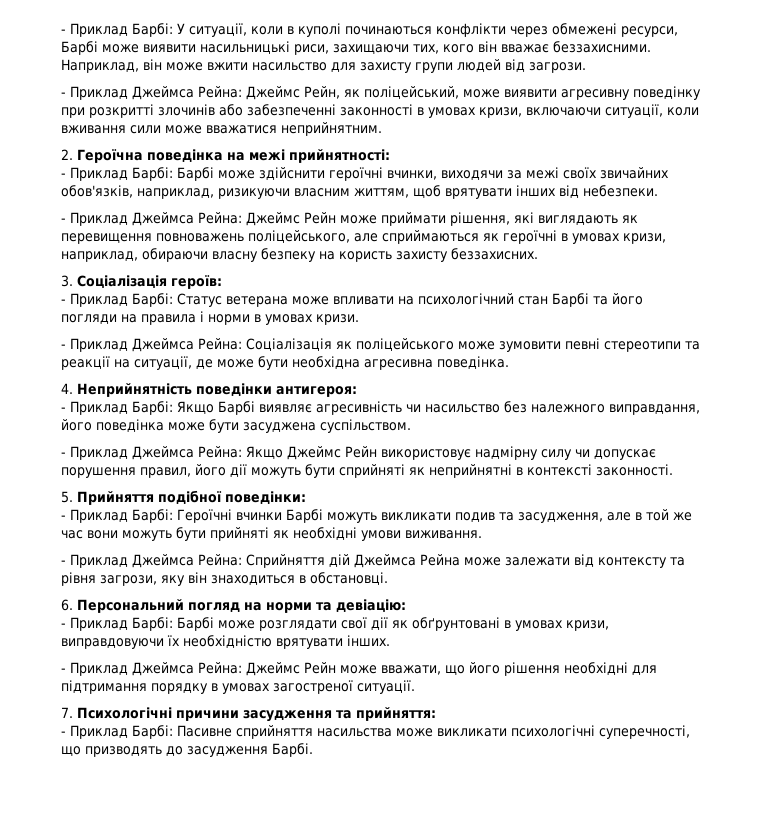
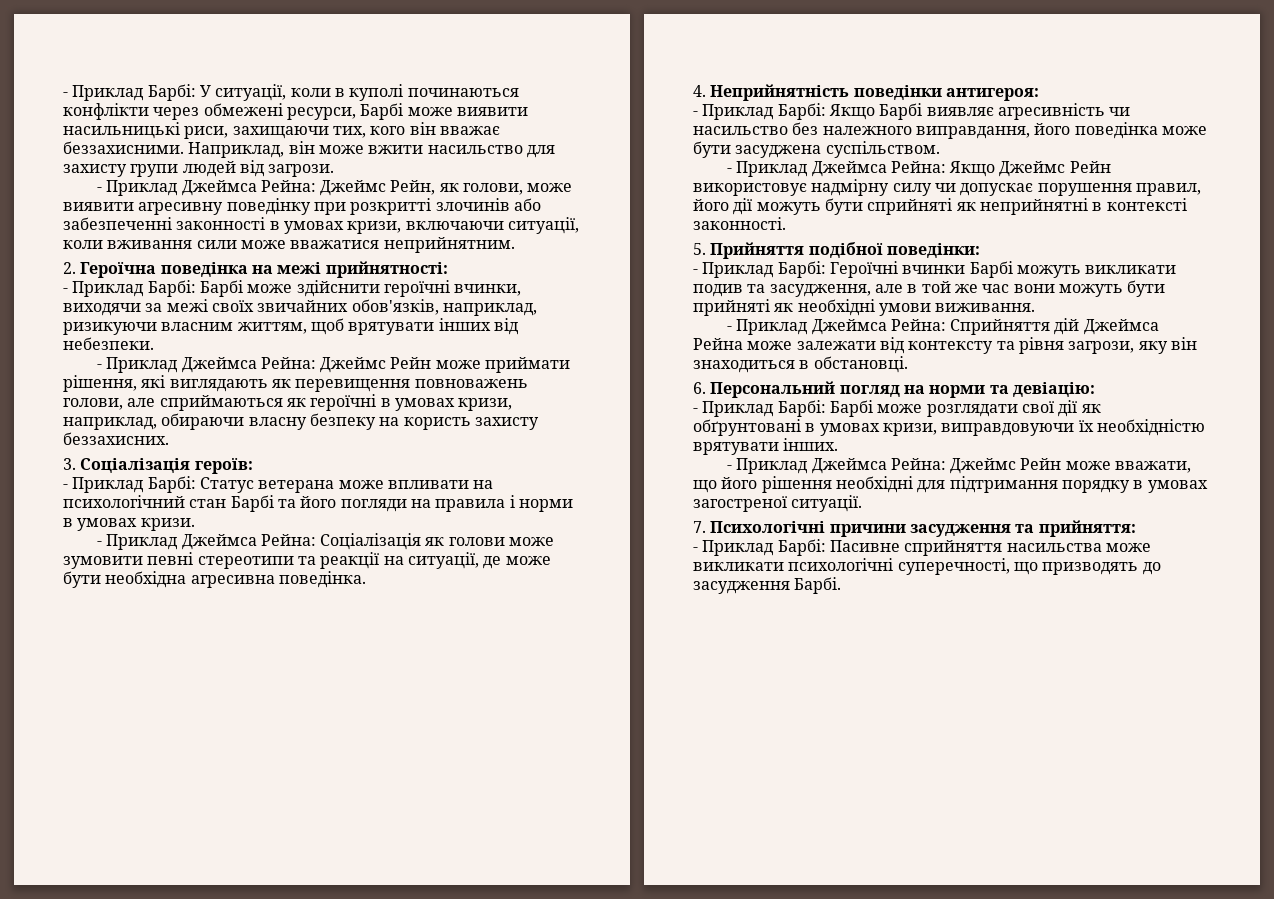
- - Приклад Джеймса Рейна: Джеймс Рейн, як поліцейський, може виявити агресивну поведінку при розкритті злочинів або забезпеченні законності в умовах кризи, включаючи ситуації, коли вживання сили може вважатися неприйнятним.
+ - Приклад Джеймса Рейна: Джеймс Рейн, як голови, може виявити агресивну поведінку при розкритті злочинів або забезпеченні законності в умовах кризи, включаючи ситуації, коли вживання сили може вважатися неприйнятним.
- - Приклад Джеймса Рейна: Джеймс Рейн може приймати рішення, які виглядають як перевищення повноважень поліцейського, але сприймаються як героїчні в умовах кризи, наприклад, обираючи власну безпеку на користь захисту беззахисних.
+ - Приклад Джеймса Рейна: Джеймс Рейн може приймати рішення, які виглядають як перевищення повноважень голови, але сприймаються як героїчні в умовах кризи, наприклад, обираючи власну безпеку на користь захисту беззахисних.
- - Приклад Джеймса Рейна: Соціалізація як поліцейського може зумовити певні стереотипи та реакції на ситуації, де може бути необхідна агресивна поведінка.
+ - Приклад Джеймса Рейна: Соціалізація як голови може зумовити певні стереотипи та реакції на ситуації, де може бути необхідна агресивна поведінка.

